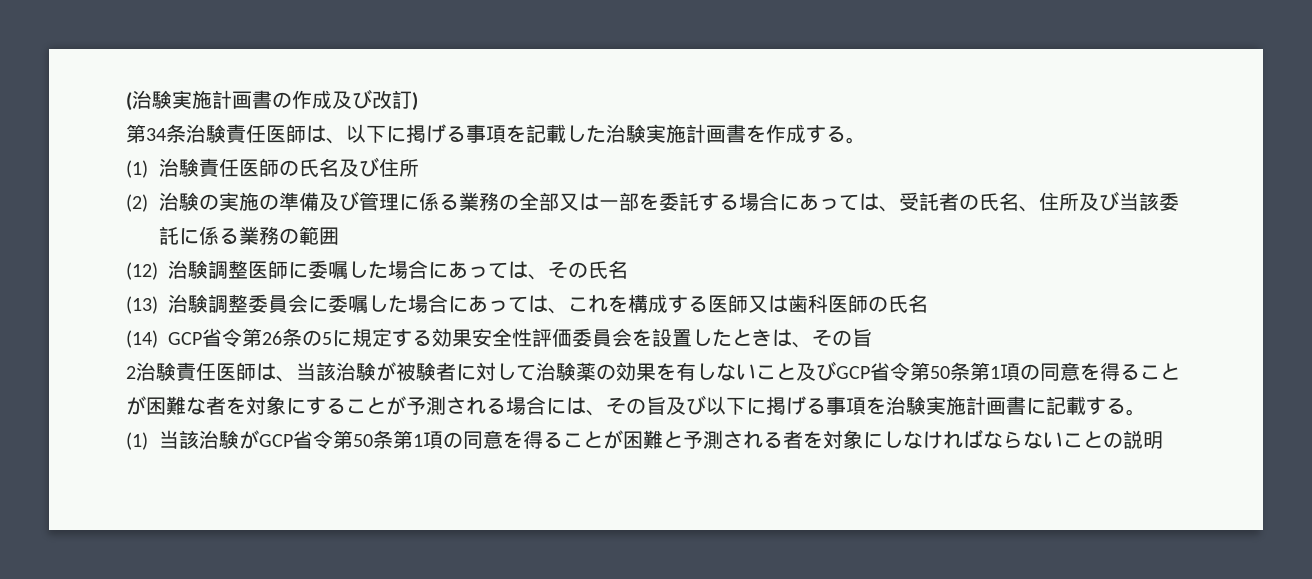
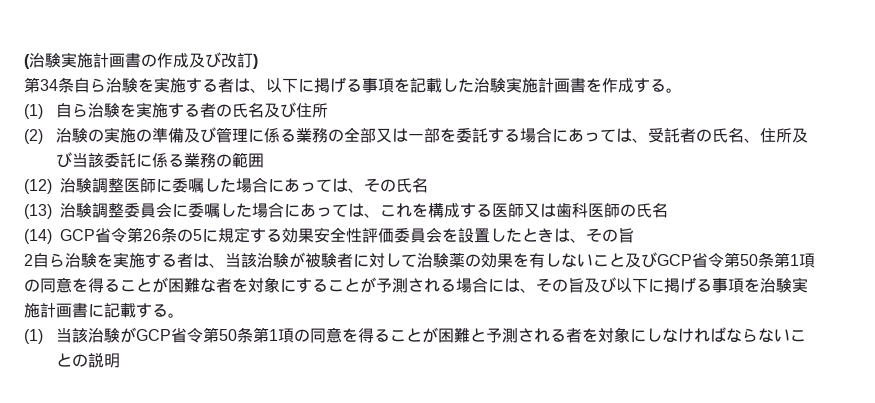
- 第34条治験責任医師は、以下に掲げる事項を記載した治験実施計画書を作成する。
+ 第34条自ら治験を実施する者は、以下に掲げる事項を記載した治験実施計画書を作成する。
- (1)治験責任医師の氏名及び住所
+ (1)自ら治験を実施する者の氏名及び住所
- 2治験責任医師は、当該治験が被験者に対して治験薬の効果を有しないこと及びGCP省令第50条第1項の同意を得ることが困難な者を対象にすることが予測される場合には、その旨及び以下に掲げる事項を治験実施計画書に記載する。
+ 2自ら治験を実施する者は、当該治験が被験者に対して治験薬の効果を有しないこと及びGCP省令第50条第1項の同意を得ることが困難な者を対象にすることが予測される場合には、その旨及び以下に掲げる事項を治験実施計画書に記載する。

